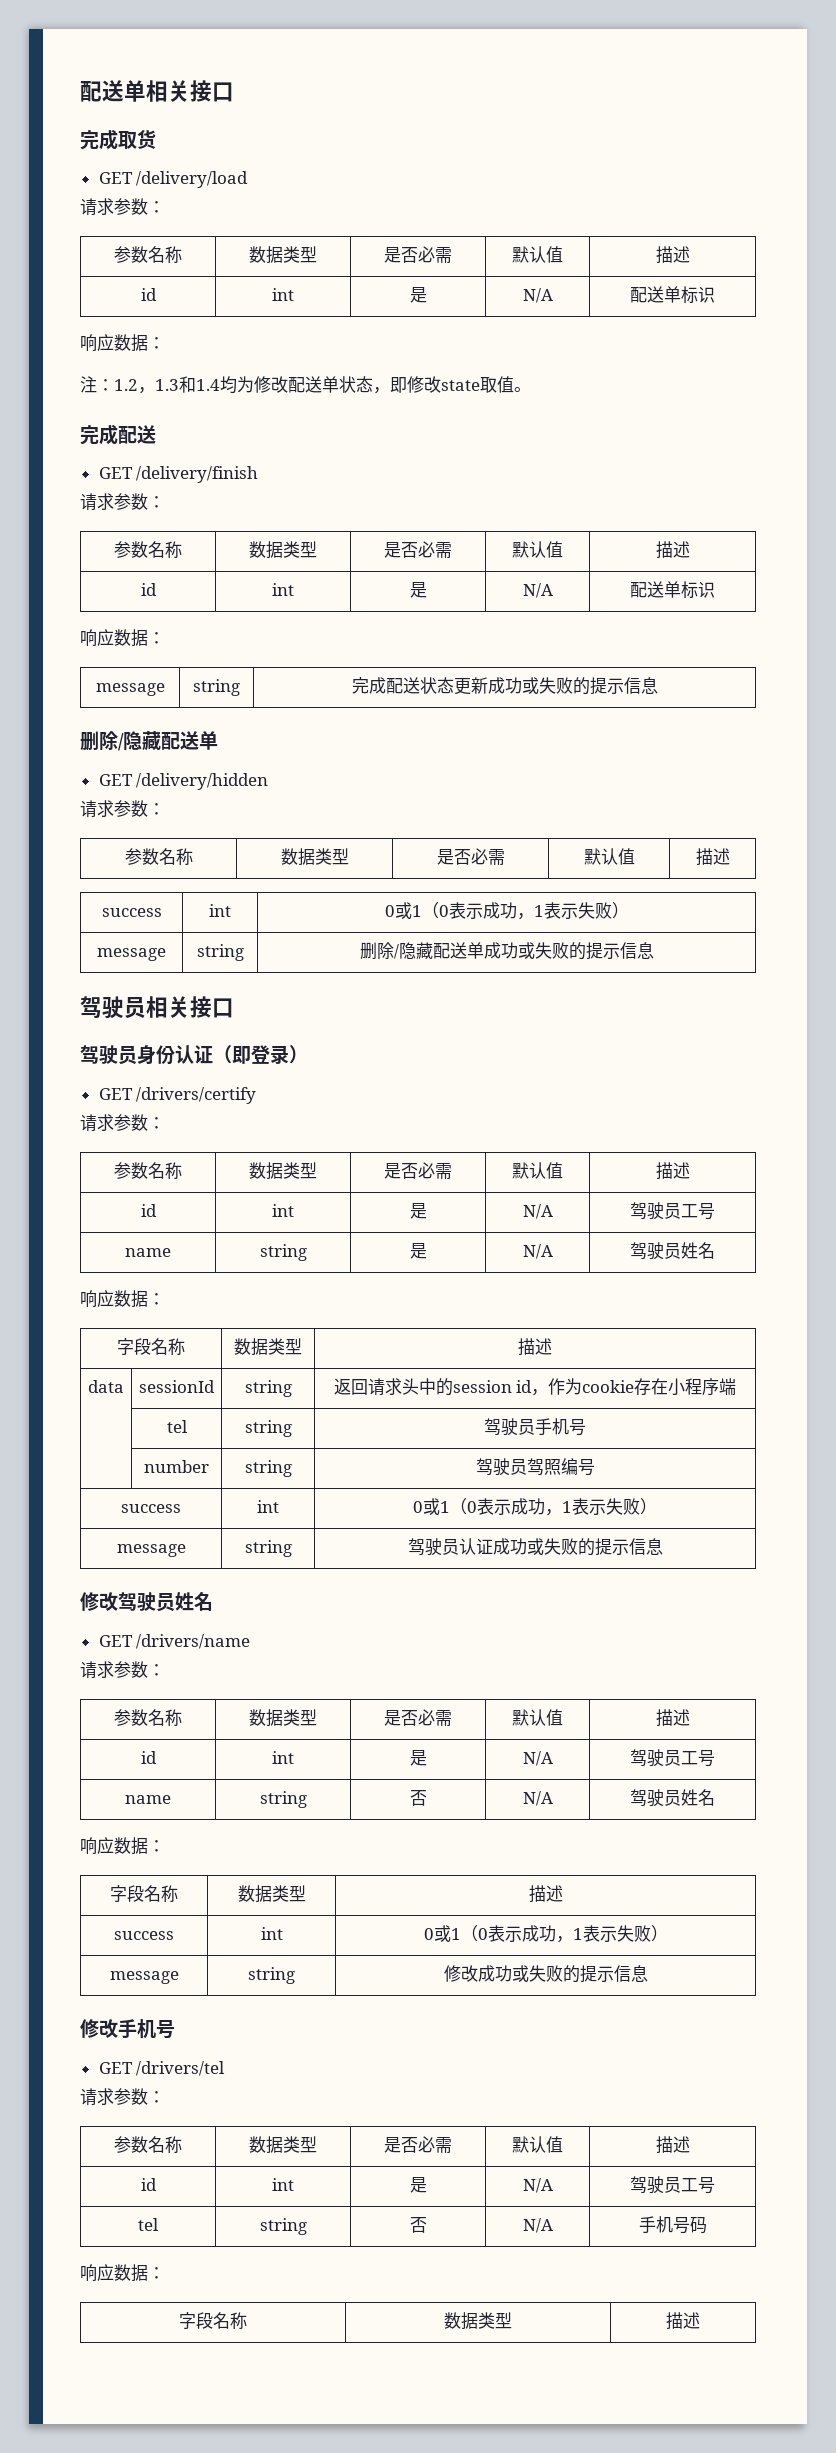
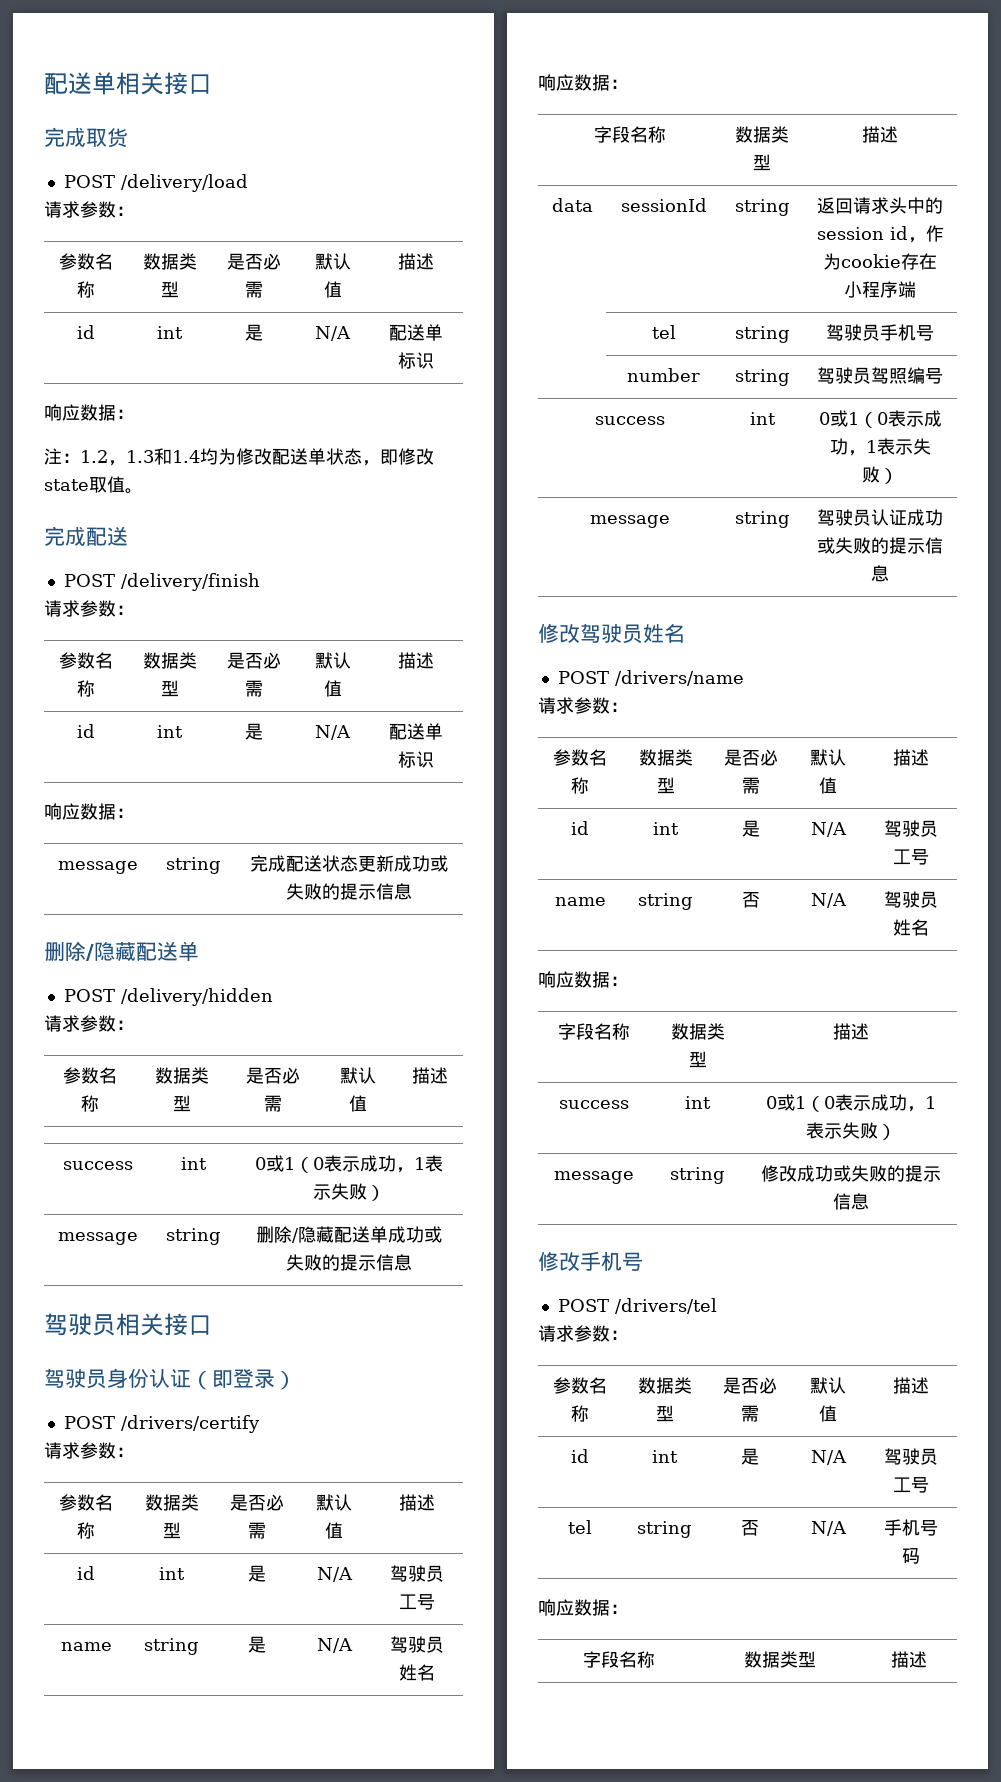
- GET /delivery/load
+ POST /delivery/load
- GET /delivery/finish
+ POST /delivery/finish
- GET /delivery/hidden
+ POST /delivery/hidden
- GET /drivers/certify
+ POST /drivers/certify
- GET /drivers/name
+ POST /drivers/name
- GET /drivers/tel
+ POST /drivers/tel

